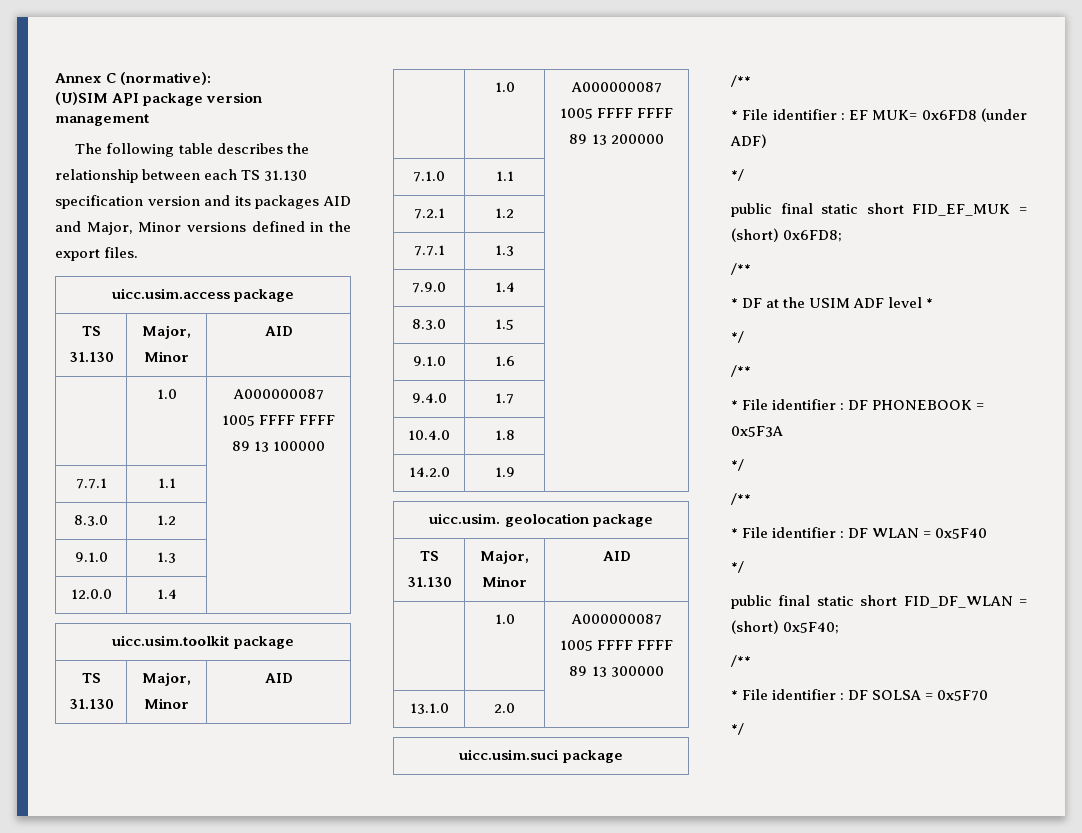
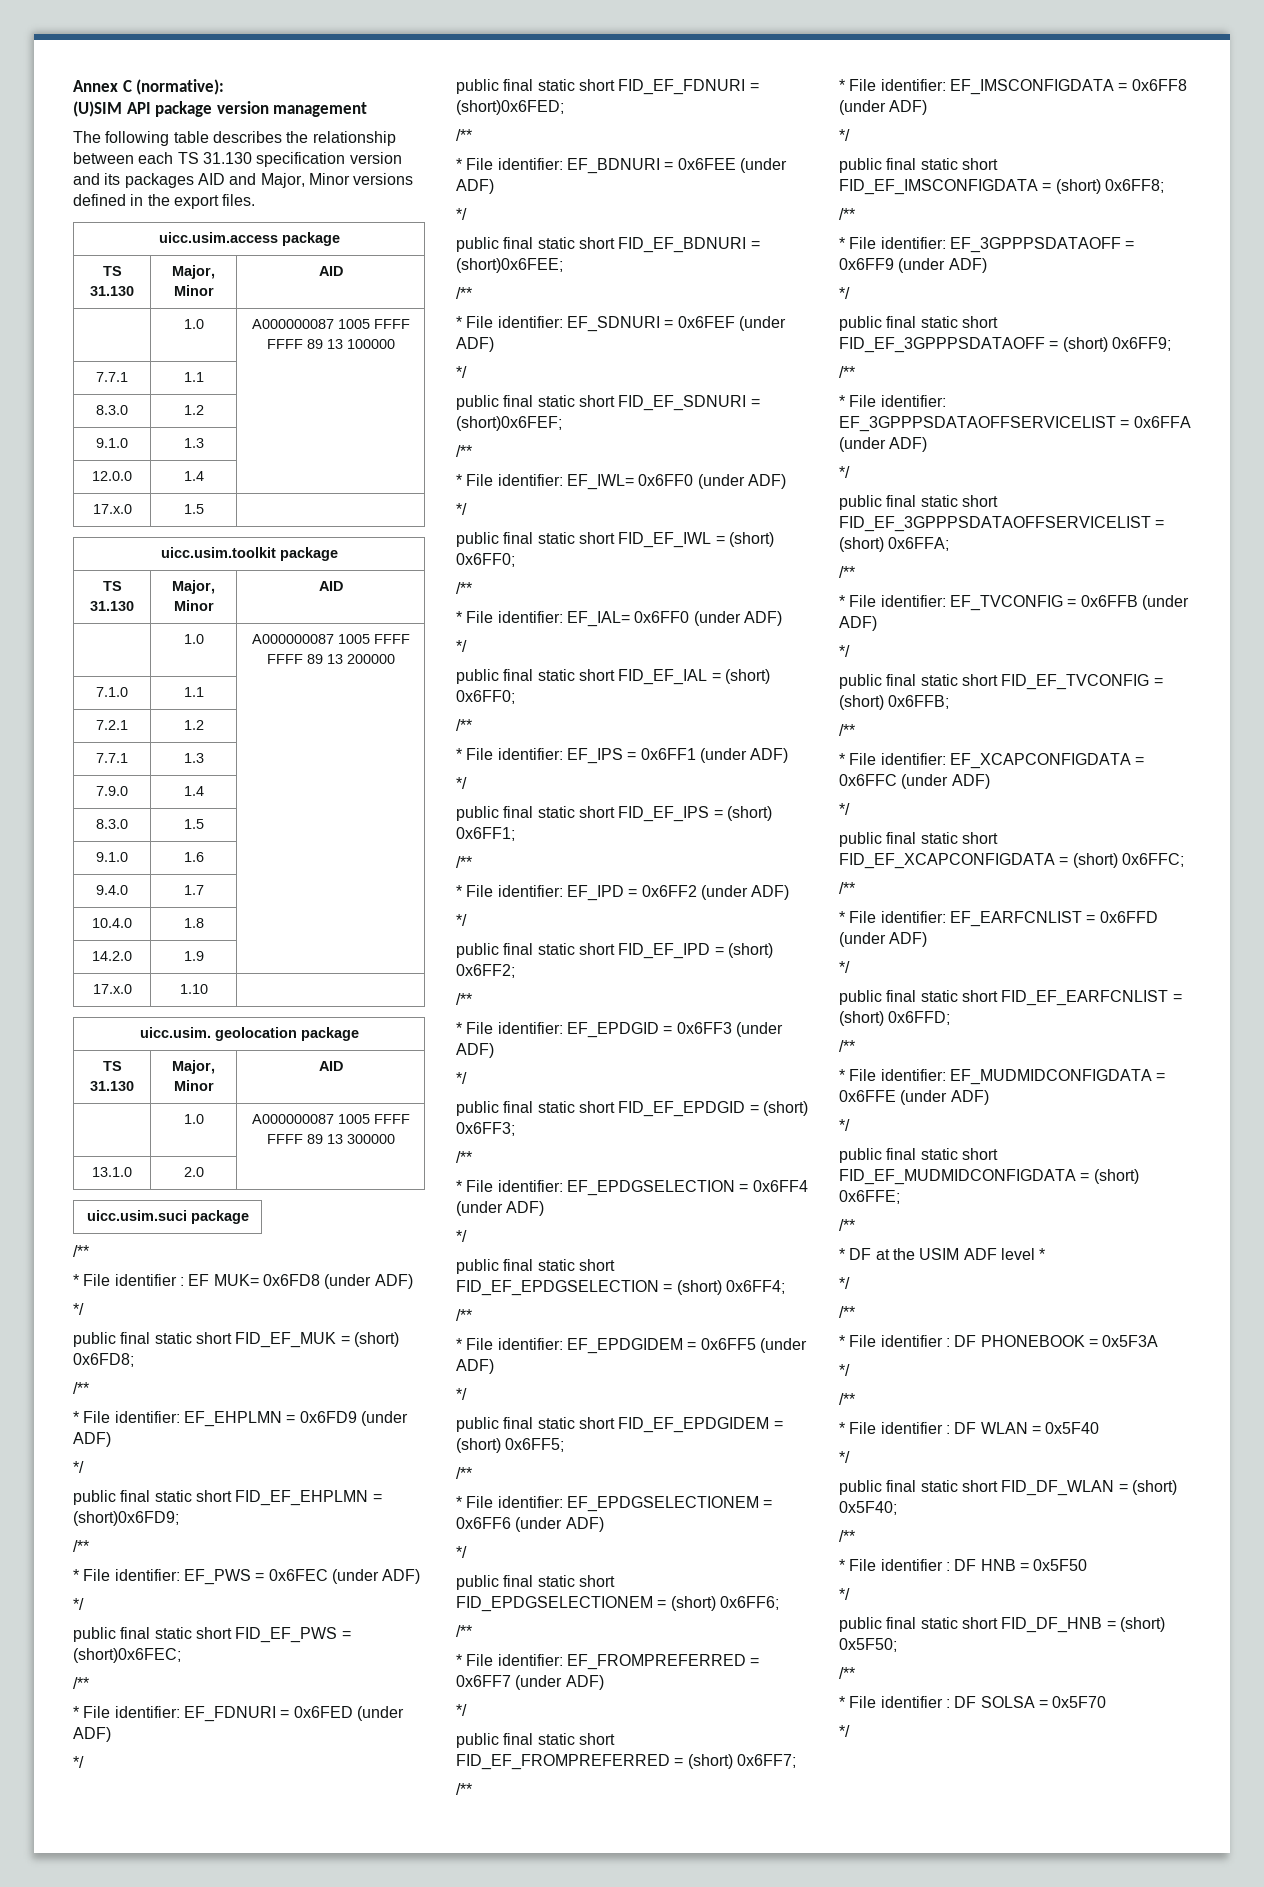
+ 17.x.0 | 1.5 |
+ 17.x.0 | 1.10 |
+ * File identifier: EF_EHPLMN = 0x6FD9 (under ADF)
+ */
+ public final static short FID_EF_EHPLMN = (short)0x6FD9;
+ /**
+ * File identifier: EF_PWS = 0x6FEC (under ADF)
+ */
+ public final static short FID_EF_PWS = (short)0x6FEC;
+ /**
+ * File identifier: EF_FDNURI = 0x6FED (under ADF)
+ */
+ public final static short FID_EF_FDNURI = (short)0x6FED;
+ /**
+ * File identifier: EF_BDNURI = 0x6FEE (under ADF)
+ */
+ public final static short FID_EF_BDNURI = (short)0x6FEE;
+ /**
+ * File identifier: EF_SDNURI = 0x6FEF (under ADF)
+ */
+ public final static short FID_EF_SDNURI = (short)0x6FEF;
+ /**
+ * File identifier: EF_IWL= 0x6FF0 (under ADF)
+ */
+ public final static short FID_EF_IWL = (short) 0x6FF0;
+ /**
+ * File identifier: EF_IAL= 0x6FF0 (under ADF)
+ */
+ public final static short FID_EF_IAL = (short) 0x6FF0;
+ /**
+ * File identifier: EF_IPS = 0x6FF1 (under ADF)
+ */
+ public final static short FID_EF_IPS = (short) 0x6FF1;
+ /**
+ * File identifier: EF_IPD = 0x6FF2 (under ADF)
+ */
+ public final static short FID_EF_IPD = (short) 0x6FF2;
+ /**
+ * File identifier: EF_EPDGID = 0x6FF3 (under ADF)
+ */
+ public final static short FID_EF_EPDGID = (short) 0x6FF3;
+ /**
+ * File identifier: EF_EPDGSELECTION = 0x6FF4 (under ADF)
+ */
+ public final static short FID_EF_EPDGSELECTION = (short) 0x6FF4;
+ /**
+ * File identifier: EF_EPDGIDEM = 0x6FF5 (under ADF)
+ */
+ public final static short FID_EF_EPDGIDEM = (short) 0x6FF5;
+ /**
+ * File identifier: EF_EPDGSELECTIONEM = 0x6FF6 (under ADF)
+ */
+ public final static short FID_EPDGSELECTIONEM = (short) 0x6FF6;
+ /**
+ * File identifier: EF_FROMPREFERRED = 0x6FF7 (under ADF)
+ */
+ public final static short FID_EF_FROMPREFERRED = (short) 0x6FF7;
+ /**
+ * File identifier: EF_IMSCONFIGDATA = 0x6FF8 (under ADF)
+ */
+ public final static short FID_EF_IMSCONFIGDATA = (short) 0x6FF8;
+ /**
+ * File identifier: EF_3GPPPSDATAOFF = 0x6FF9 (under ADF)
+ */
+ public final static short FID_EF_3GPPPSDATAOFF = (short) 0x6FF9;
+ /**
+ * File identifier: EF_3GPPPSDATAOFFSERVICELIST = 0x6FFA (under ADF)
+ */
+ public final static short FID_EF_3GPPPSDATAOFFSERVICELIST = (short) 0x6FFA;
+ /**
+ * File identifier: EF_TVCONFIG = 0x6FFB (under ADF)
+ */
+ public final static short FID_EF_TVCONFIG = (short) 0x6FFB;
+ /**
+ * File identifier: EF_XCAPCONFIGDATA = 0x6FFC (under ADF)
+ */
+ public final static short FID_EF_XCAPCONFIGDATA = (short) 0x6FFC;
+ /**
+ * File identifier: EF_EARFCNLIST = 0x6FFD (under ADF)
+ */
+ public final static short FID_EF_EARFCNLIST = (short) 0x6FFD;
+ /**
+ * File identifier: EF_MUDMIDCONFIGDATA = 0x6FFE (under ADF)
+ */
+ public final static short FID_EF_MUDMIDCONFIGDATA = (short) 0x6FFE;
+ /**
+ * File identifier : DF HNB = 0x5F50
+ */
+ public final static short FID_DF_HNB = (short) 0x5F50;
+ /**

